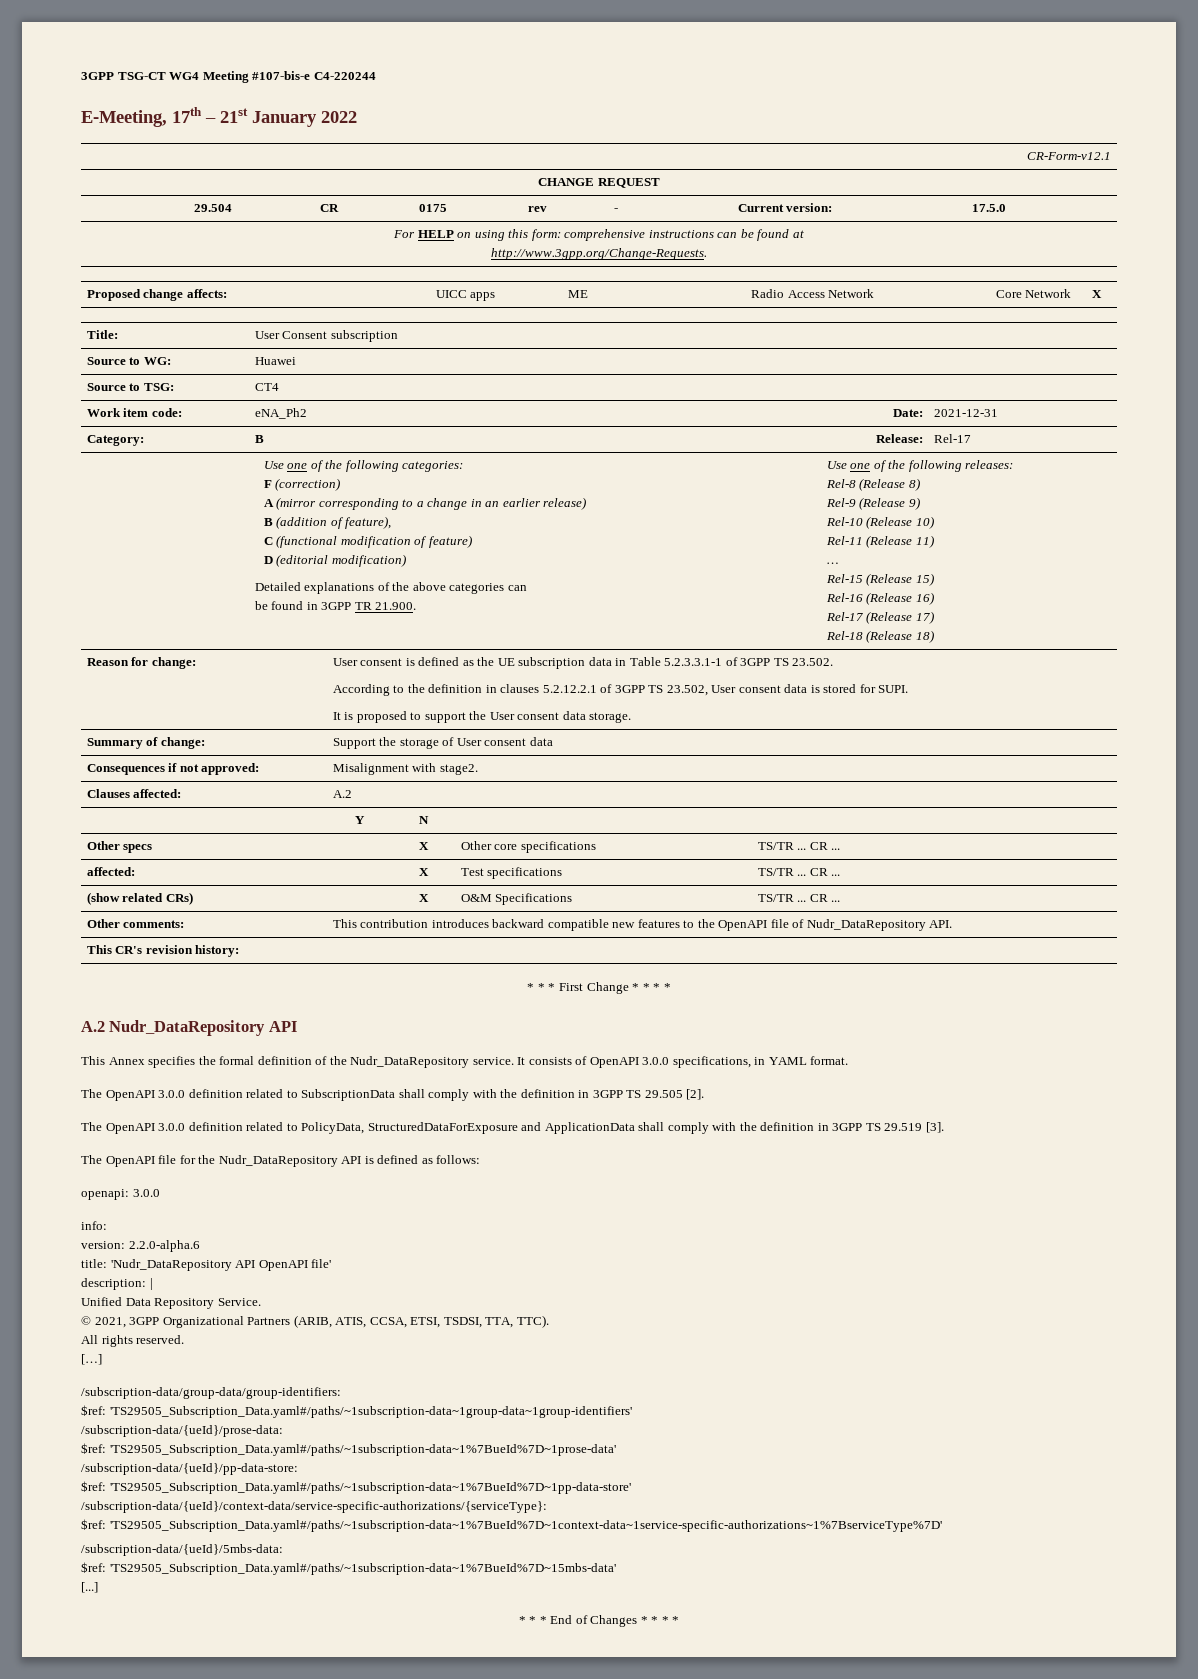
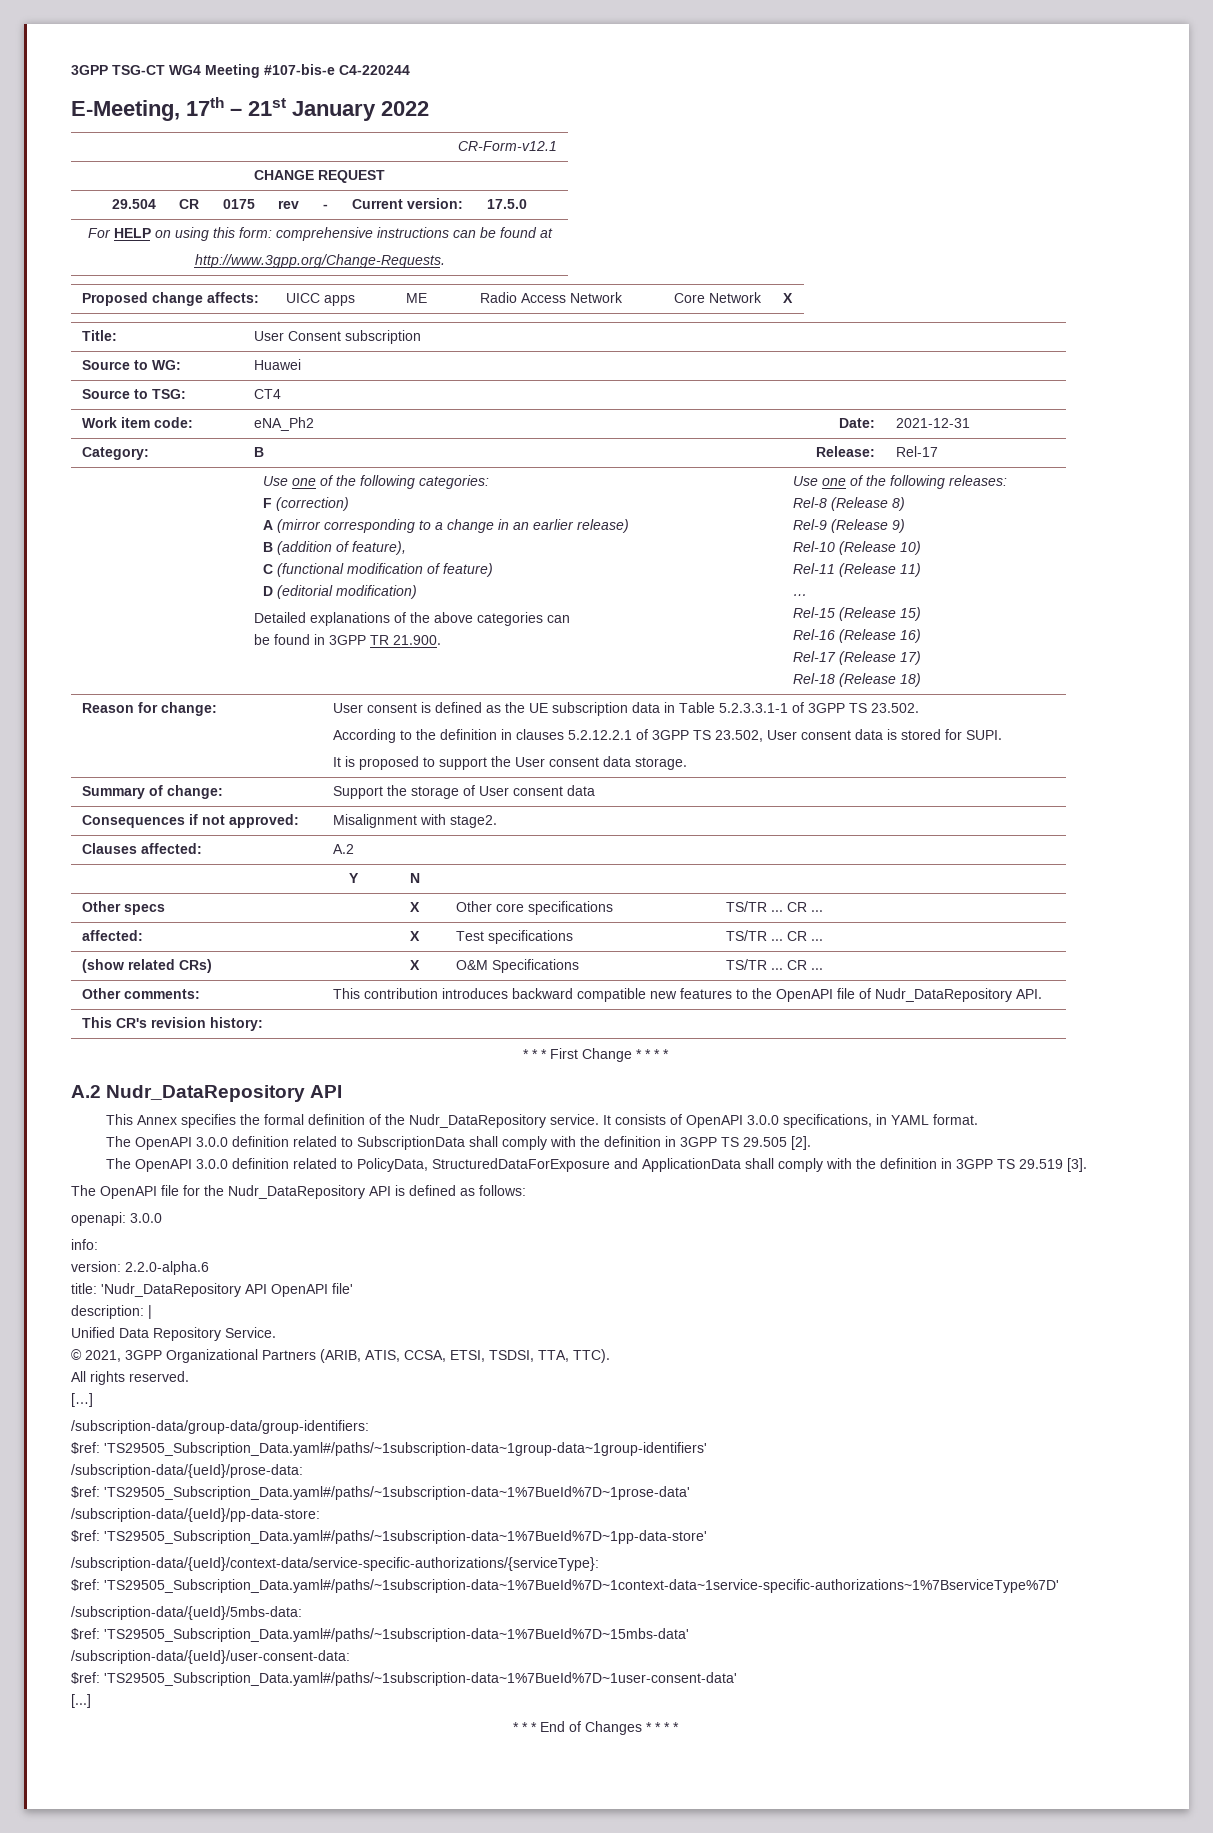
+ /subscription-data/{ueId}/user-consent-data:
+ $ref: 'TS29505_Subscription_Data.yaml#/paths/~1subscription-data~1%7BueId%7D~1user-consent-data'

